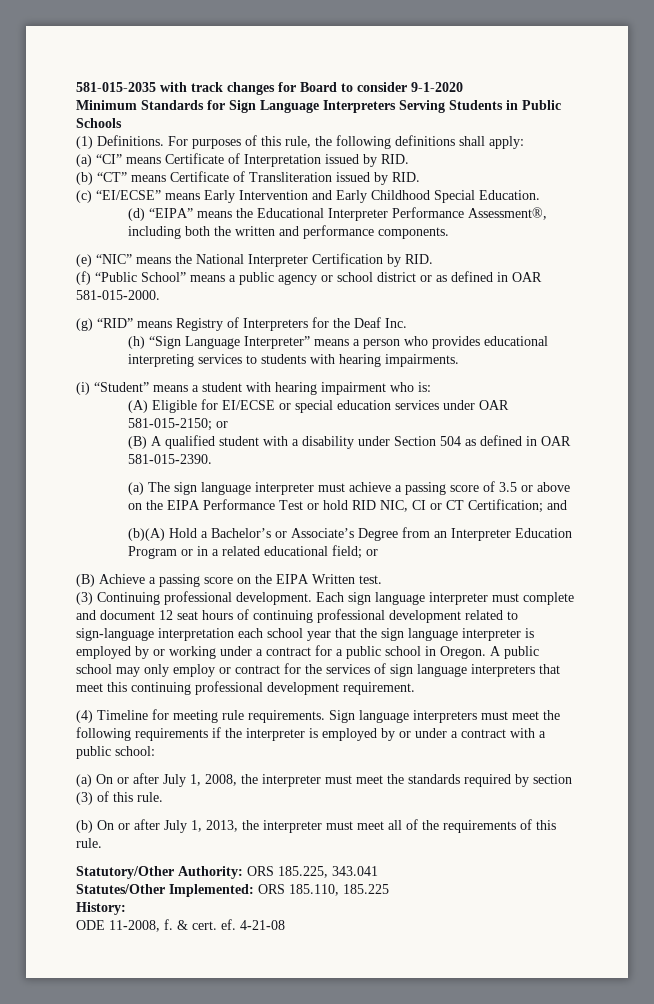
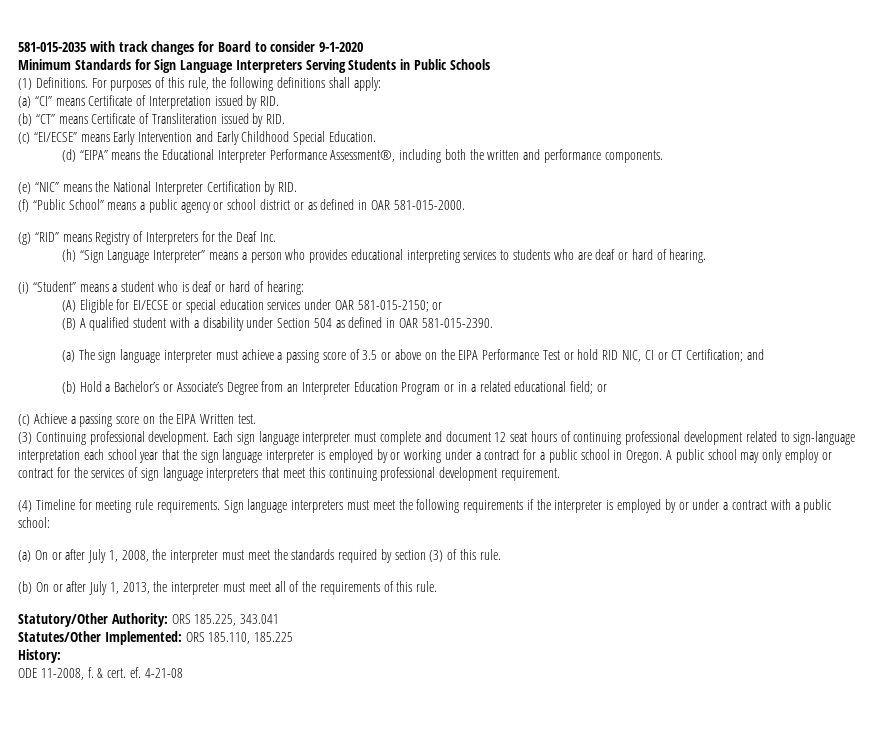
- (h) “Sign Language Interpreter” means a person who provides educational interpreting services to students with hearing impairments.
+ (h) “Sign Language Interpreter” means a person who provides educational interpreting services to students who are deaf or hard of hearing.
- (i) “Student” means a student with hearing impairment who is:
+ (i) “Student” means a student who is deaf or hard of hearing:
- (b)(A) Hold a Bachelor’s or Associate’s Degree from an Interpreter Education Program or in a related educational field; or
+ (b) Hold a Bachelor’s or Associate’s Degree from an Interpreter Education Program or in a related educational field; or
- (B) Achieve a passing score on the EIPA Written test.
+ (c) Achieve a passing score on the EIPA Written test.

